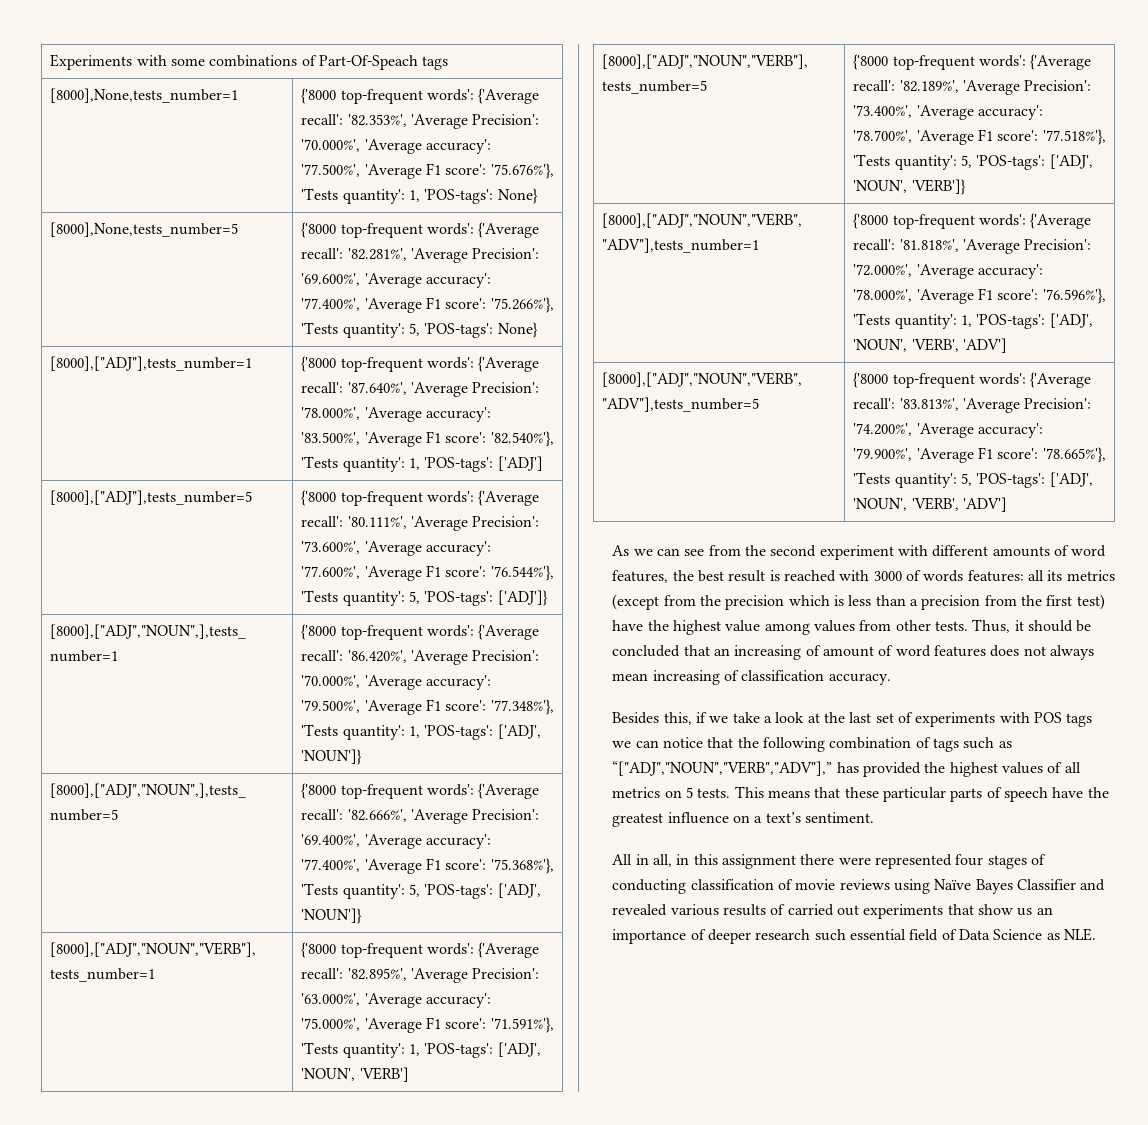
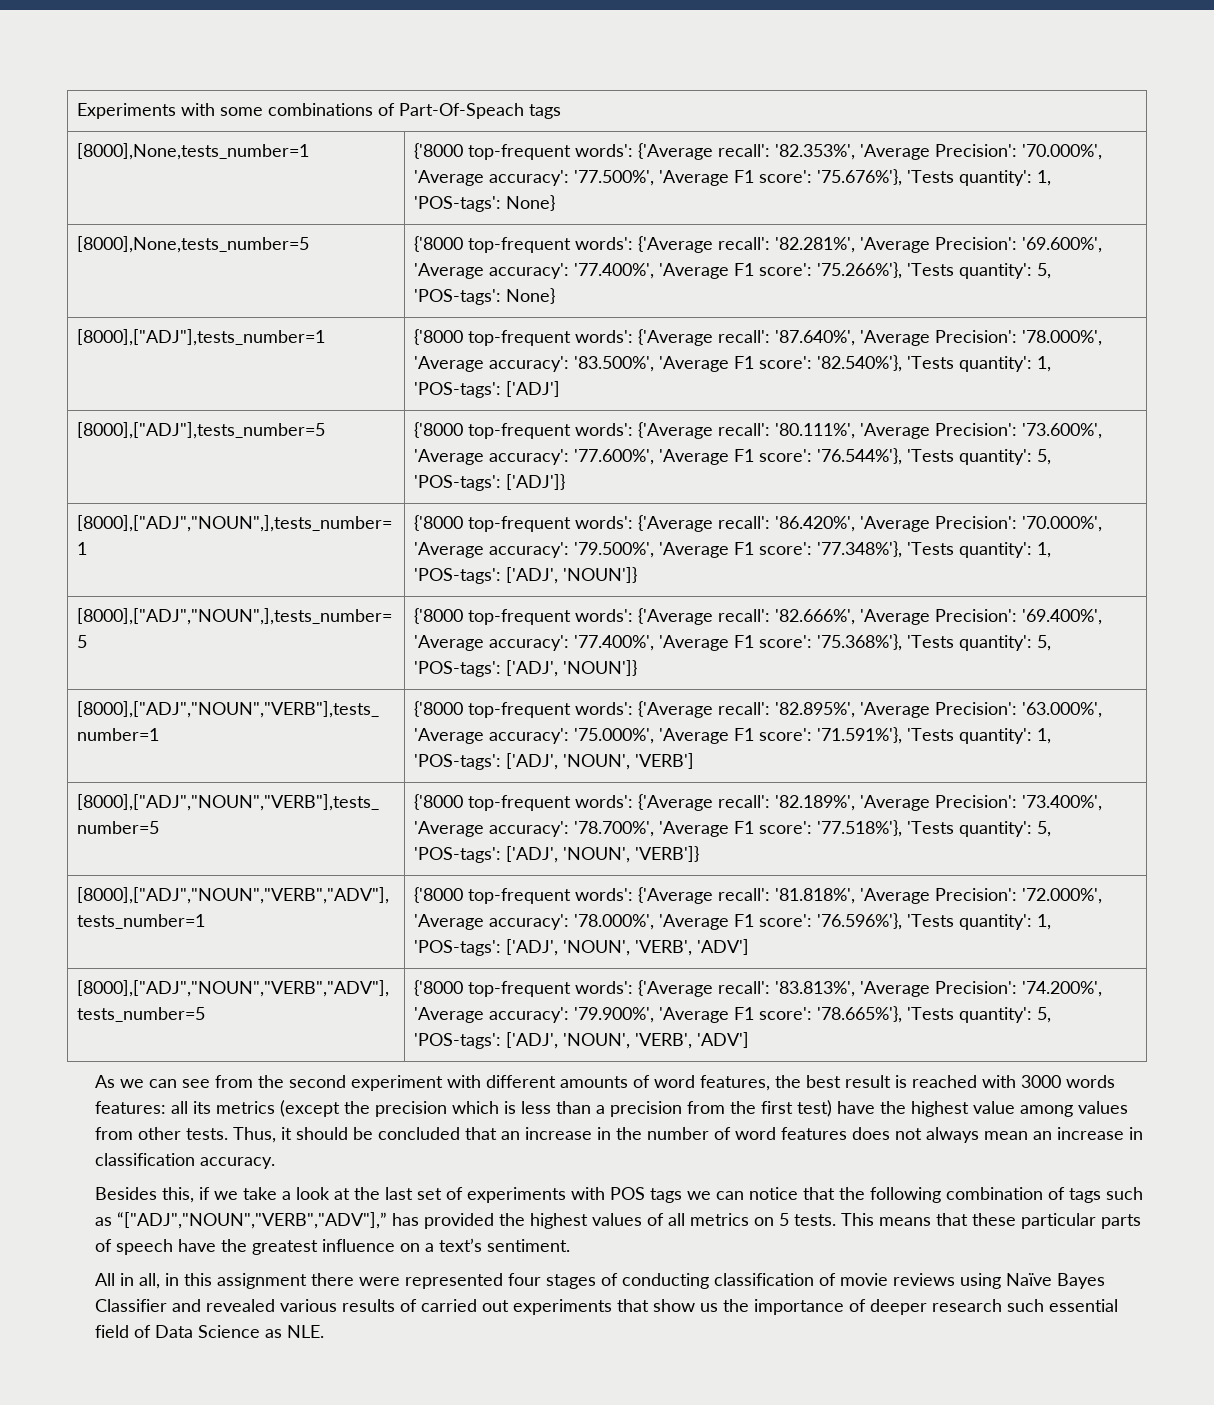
- As we can see from the second experiment with different amounts of word features, the best result is reached with 3000 of words features: all its metrics (except from the precision which is less than a precision from the first test) have the highest value among values from other tests.
+ As we can see from the second experiment with different amounts of word features, the best result is reached with 3000 words features: all its metrics (except the precision which is less than a precision from the first test) have the highest value among values from other tests.
- Thus, it should be concluded that an increasing of amount of word features does not always mean increasing of classification accuracy.
+ Thus, it should be concluded that an increase in the number of word features does not always mean an increase in classification accuracy.
- All in all, in this assignment there were represented four stages of conducting classification of movie reviews using Naïve Bayes Classifier and revealed various results of carried out experiments that show us an importance of deeper research such essential field of Data Science as NLE.
+ All in all, in this assignment there were represented four stages of conducting classification of movie reviews using Naïve Bayes Classifier and revealed various results of carried out experiments that show us the importance of deeper research such essential field of Data Science as NLE.

